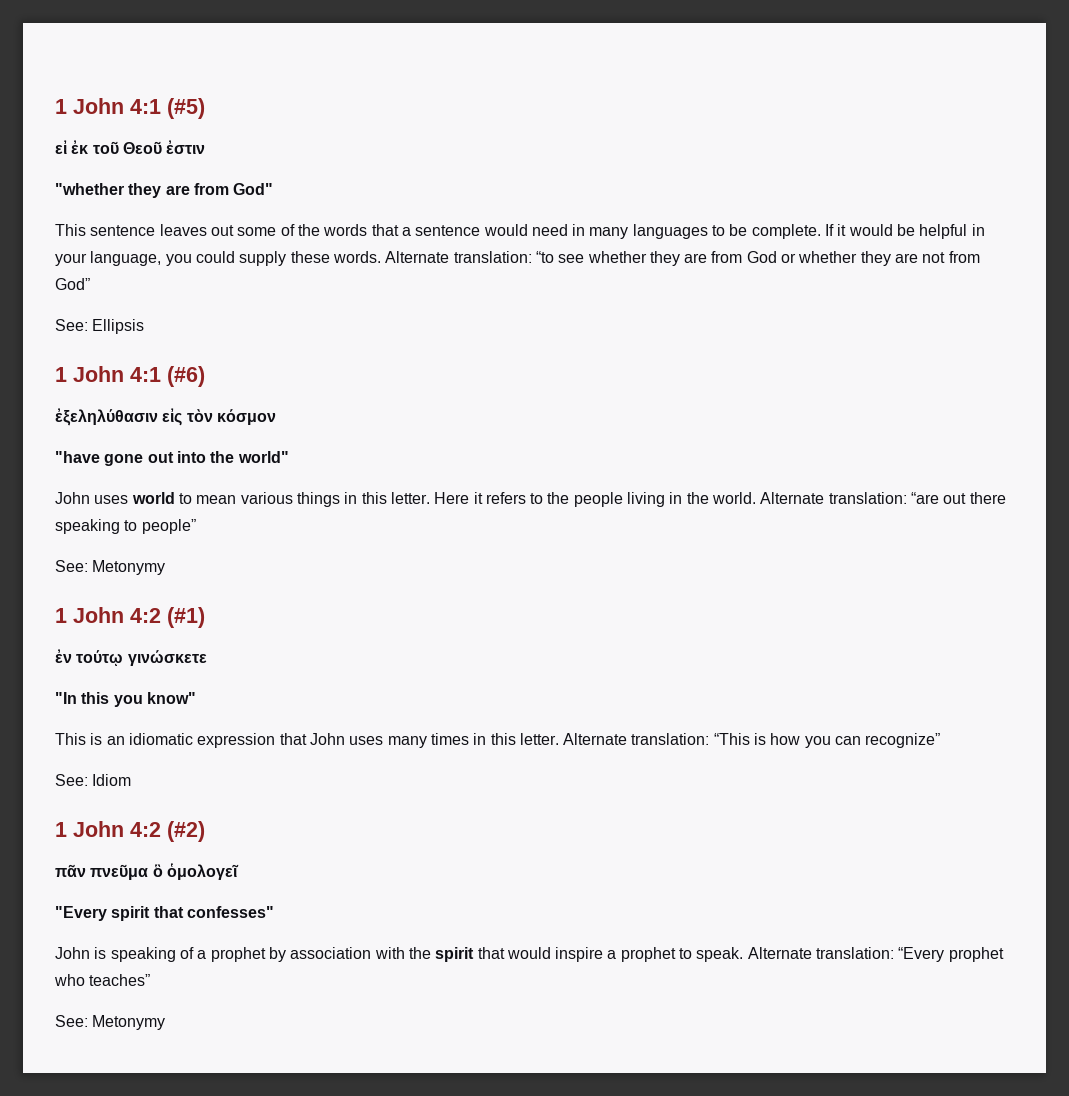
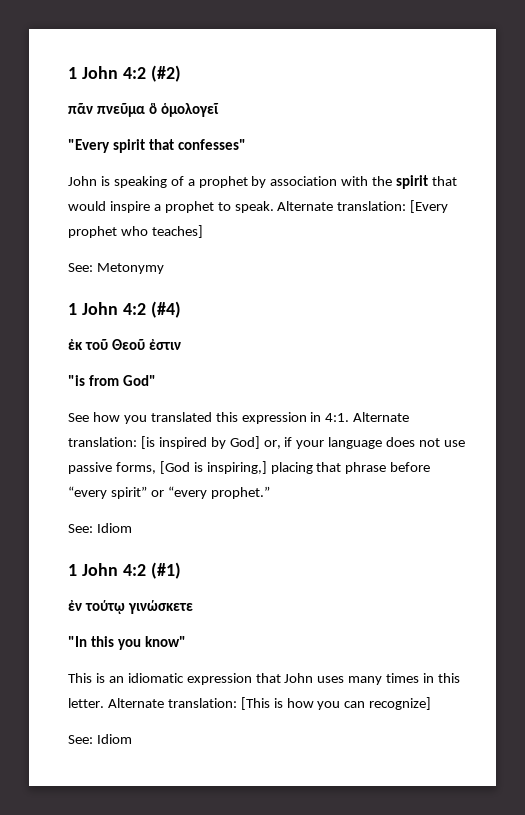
- 1 John 4:1 (#5)
- εἰ ἐκ τοῦ Θεοῦ ἐστιν
- "whether they are from God"
- This sentence leaves out some of the words that a sentence would need in many languages to be complete. If it would be helpful in your language, you could supply these words. Alternate translation: “to see whether they are from God or whether they are not from God”
- See: Ellipsis
- 1 John 4:1 (#6)
- ἐξεληλύθασιν εἰς τὸν κόσμον
- "have gone out into the world"
- John uses world to mean various things in this letter. Here it refers to the people living in the world. Alternate translation: “are out there speaking to people”
- See: Metonymy
- 1 John 4:2 (#1)
- ἐν τούτῳ γινώσκετε
- "In this you know"
- This is an idiomatic expression that John uses many times in this letter. Alternate translation: “This is how you can recognize”
- See: Idiom
- Alternate translation: “Every prophet who teaches”
+ Alternate translation: [Every prophet who teaches]
  See: Metonymy
+ 1 John 4:2 (#4)
+ ἐκ τοῦ Θεοῦ ἐστιν
+ "is from God"
+ See how you translated this expression in 4:1. Alternate translation: [is inspired by God] or, if your language does not use passive forms, [God is inspiring,] placing that phrase before “every spirit” or “every prophet.”
+ See: Idiom
+ 1 John 4:2 (#1)
+ ἐν τούτῳ γινώσκετε
+ "In this you know"
+ This is an idiomatic expression that John uses many times in this letter. Alternate translation: [This is how you can recognize]
+ See: Idiom

